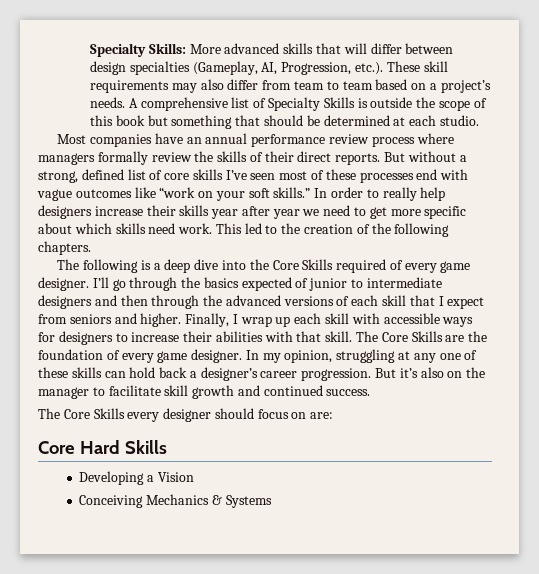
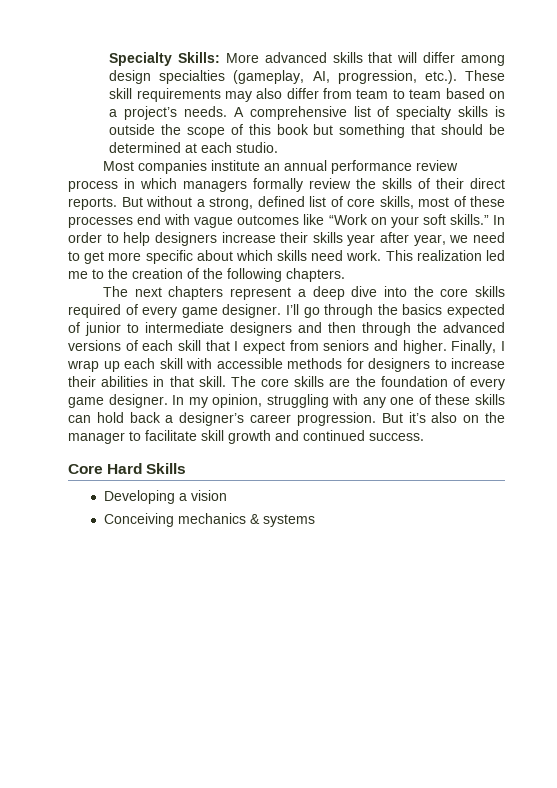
- Specialty Skills: More advanced skills that will differ between design specialties (Gameplay, AI, Progression, etc.). These skill requirements may also differ from team to team based on a project’s needs.
+ Specialty Skills: More advanced skills that will differ among design specialties (gameplay, AI, progression, etc.). These skill requirements may also differ from team to team based on a project’s needs.
- A comprehensive list of Specialty Skills is outside the scope of this book but something that should be determined at each studio.
+ A comprehensive list of specialty skills is outside the scope of this book but something that should be determined at each studio.
- Most companies have an annual performance review process where managers formally review the skills of their direct reports.
+ Most companies institute an annual performance review process in which managers formally review the skills of their direct reports.
- But without a strong, defined list of core skills I’ve seen most of these processes end with vague outcomes like “work on your soft skills.”
+ But without a strong, defined list of core skills, most of these processes end with vague outcomes like “Work on your soft skills.”
- In order to really help designers increase their skills year after year we need to get more specific about which skills need work.
+ In order to help designers increase their skills year after year, we need to get more specific about which skills need work.
- This led to the creation of the following chapters.
+ This realization led me to the creation of the following chapters.
- The following is a deep dive into the Core Skills required of every game designer.
+ The next chapters represent a deep dive into the core skills required of every game designer.
- Finally, I wrap up each skill with accessible ways for designers to increase their abilities with that skill.
+ Finally, I wrap up each skill with accessible methods for designers to increase their abilities in that skill.
- The Core Skills are the foundation of every game designer.
+ The core skills are the foundation of every game designer.
- In my opinion, struggling at any one of these skills can hold back a designer’s career progression.
+ In my opinion, struggling with any one of these skills can hold back a designer’s career progression.
- The Core Skills every designer should focus on are:
- Developing a Vision
+ Developing a vision
- Conceiving Mechanics & Systems
+ Conceiving mechanics & systems

